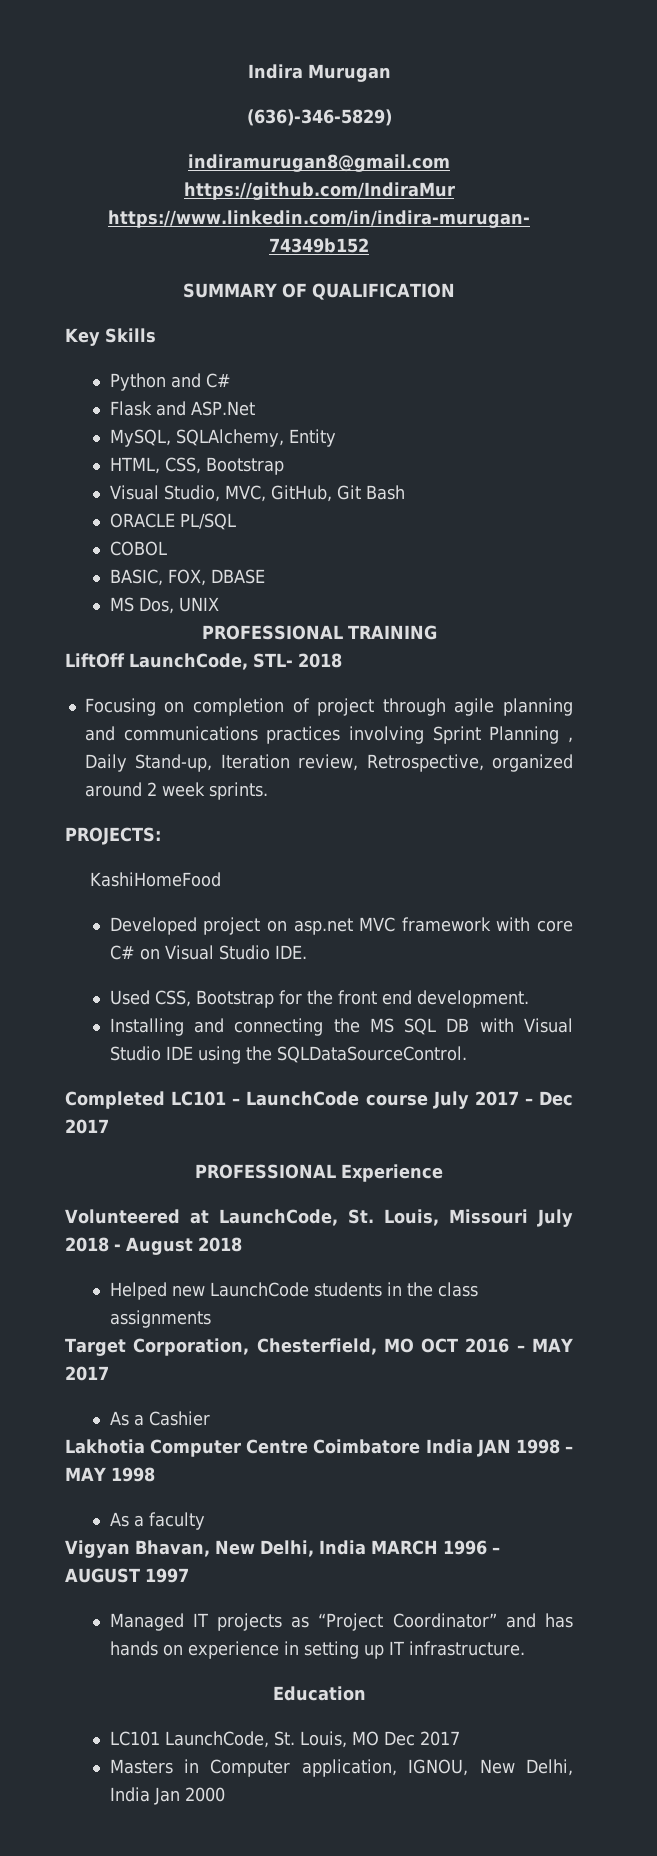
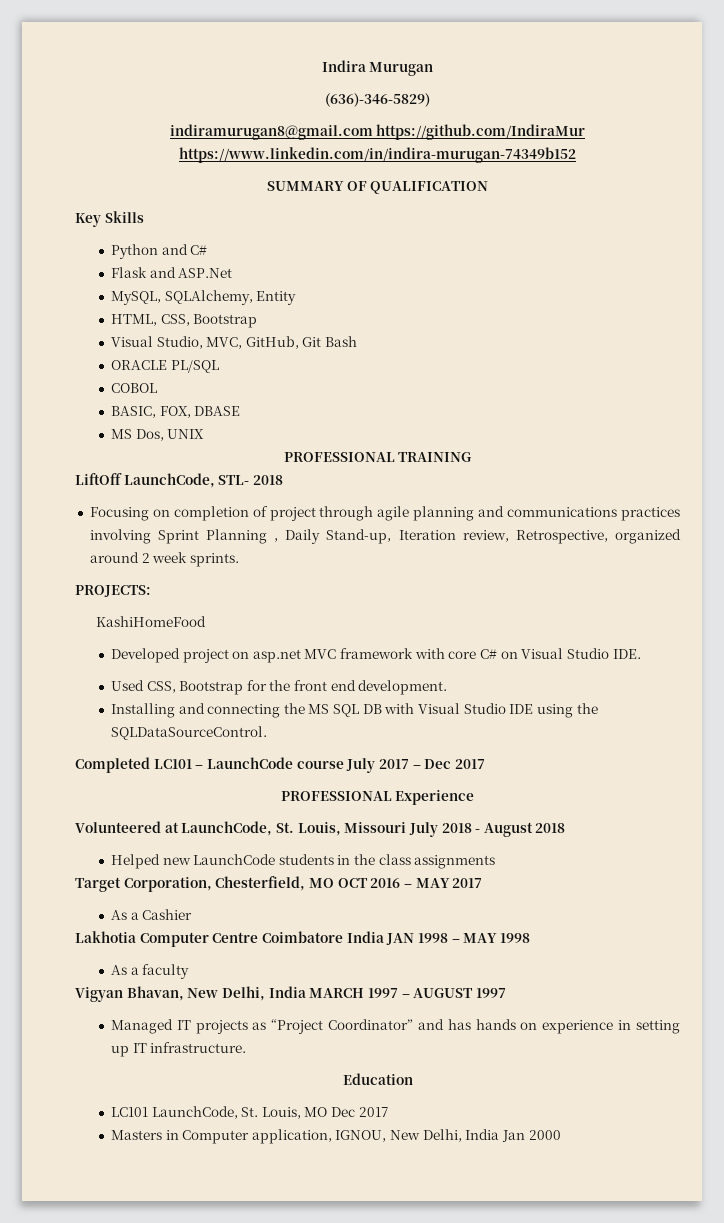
- Vigyan Bhavan, New Delhi, India MARCH 1996 – AUGUST 1997
+ Vigyan Bhavan, New Delhi, India MARCH 1997 – AUGUST 1997

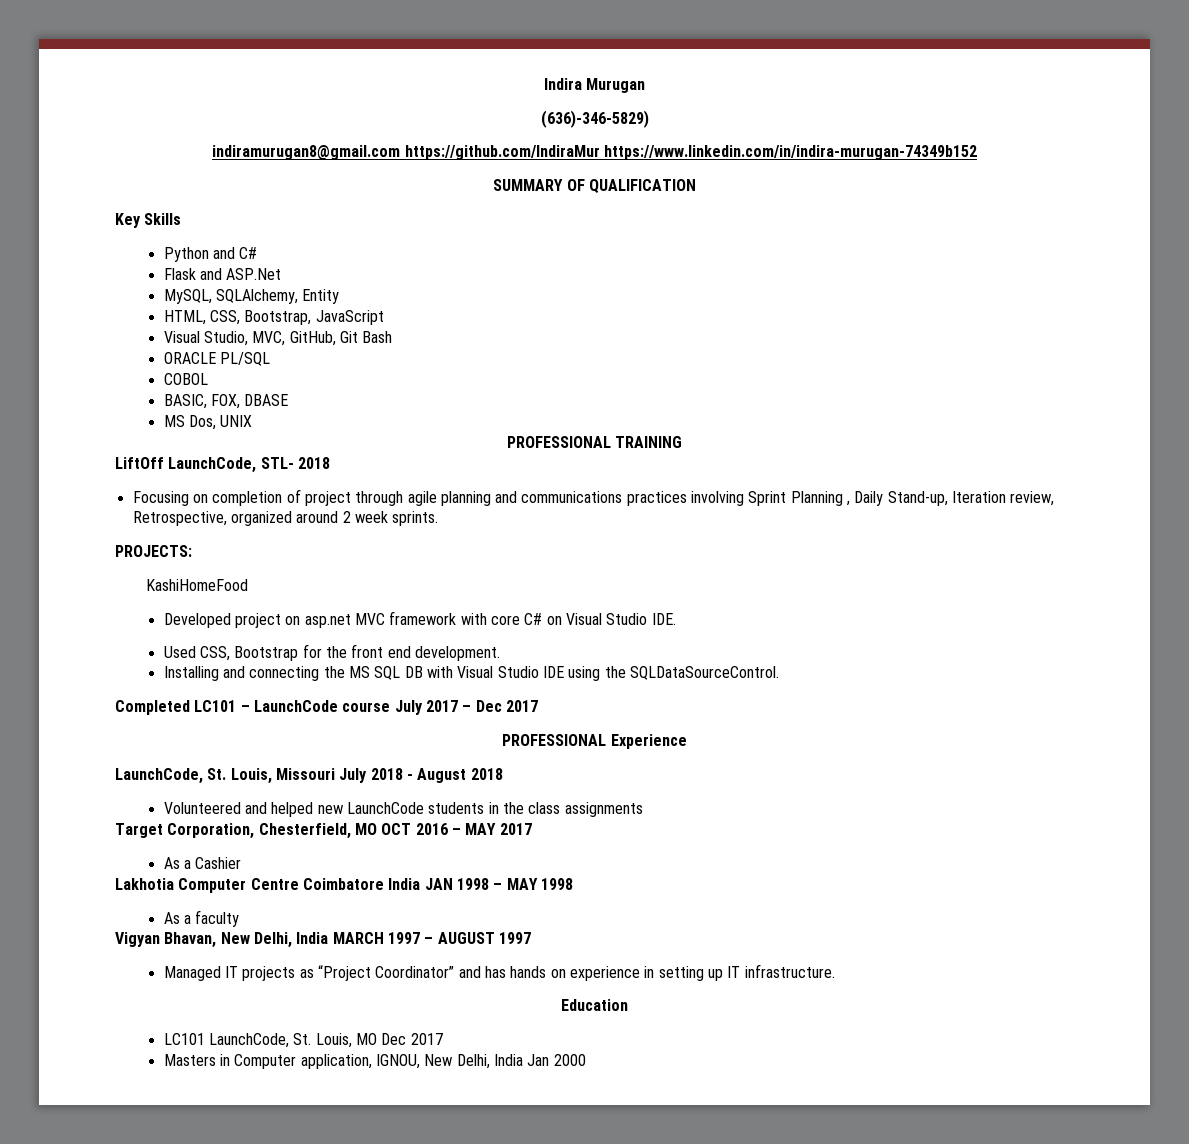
- HTML, CSS, Bootstrap
+ HTML, CSS, Bootstrap, JavaScript
- Volunteered at LaunchCode, St. Louis, Missouri July 2018 - August 2018
+ LaunchCode, St. Louis, Missouri July 2018 - August 2018
- Helped new LaunchCode students in the class assignments
+ Volunteered and helped new LaunchCode students in the class assignments

